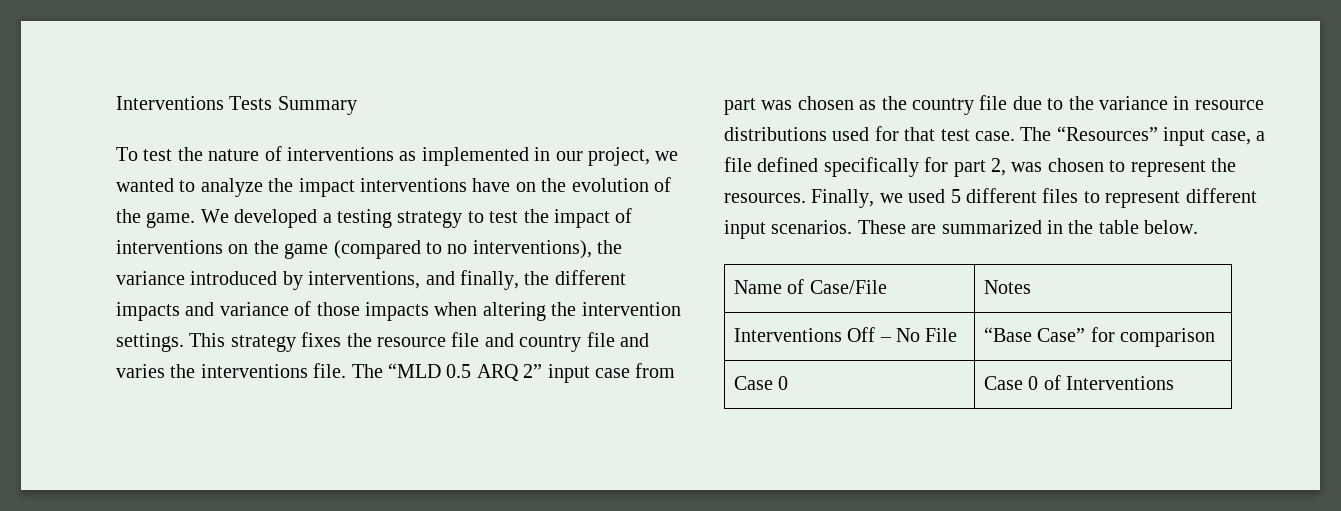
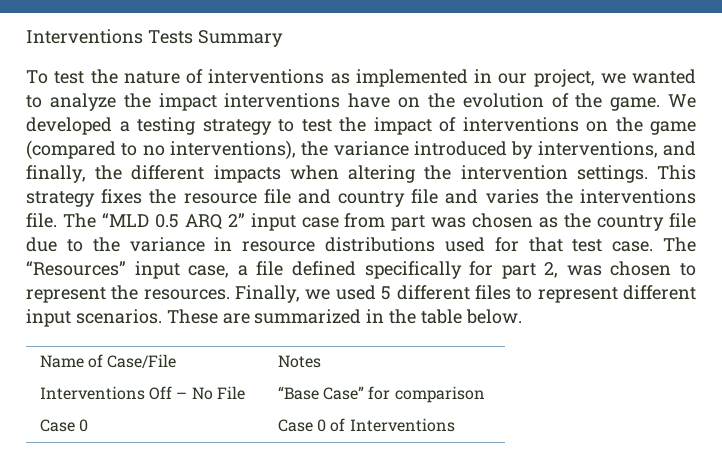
- We developed a testing strategy to test the impact of interventions on the game (compared to no interventions), the variance introduced by interventions, and finally, the different impacts and variance of those impacts when altering the intervention settings.
+ We developed a testing strategy to test the impact of interventions on the game (compared to no interventions), the variance introduced by interventions, and finally, the different impacts when altering the intervention settings.

